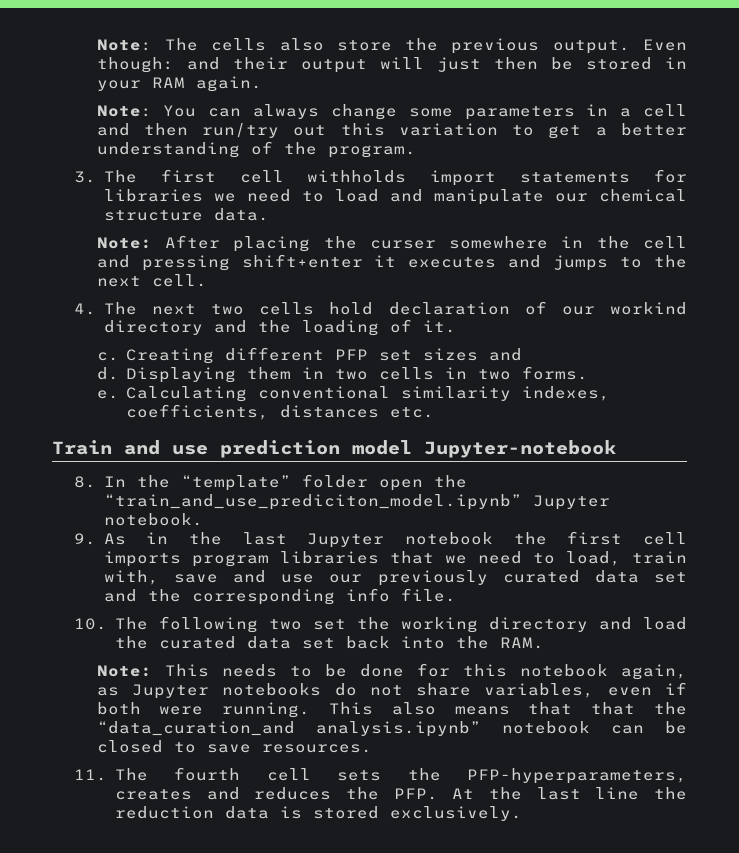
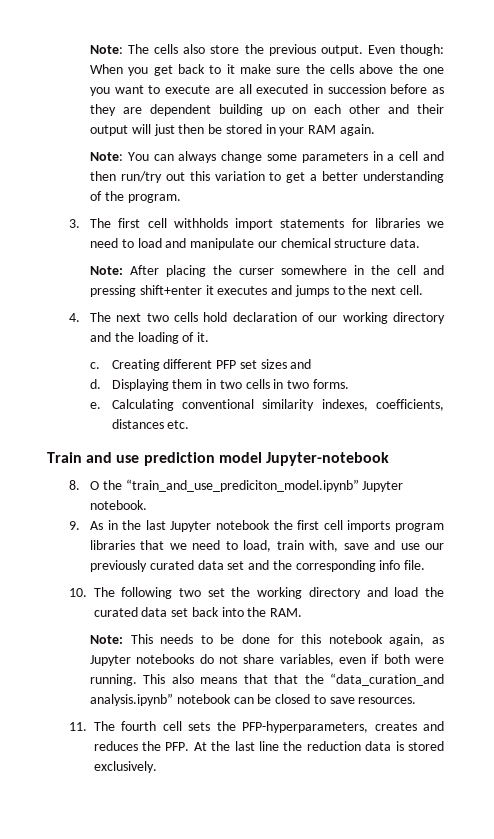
- Even though: and their output will just then be stored in your RAM again.
+ Even though: When you get back to it make sure the cells above the one you want to execute are all executed in succession before as they are dependent building up on each other and their output will just then be stored in your RAM again.
- 4. The next two cells hold declaration of our workind directory and the loading of it.
+ 4. The next two cells hold declaration of our working directory and the loading of it.
- 8. In the “template” folder open the “train_and_use_prediciton_model.ipynb” Jupyter notebook.
+ 8. O the “train_and_use_prediciton_model.ipynb” Jupyter notebook.

